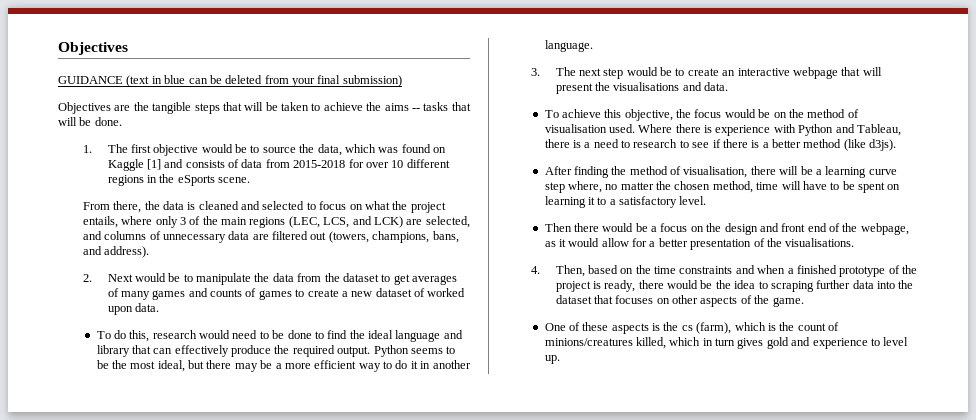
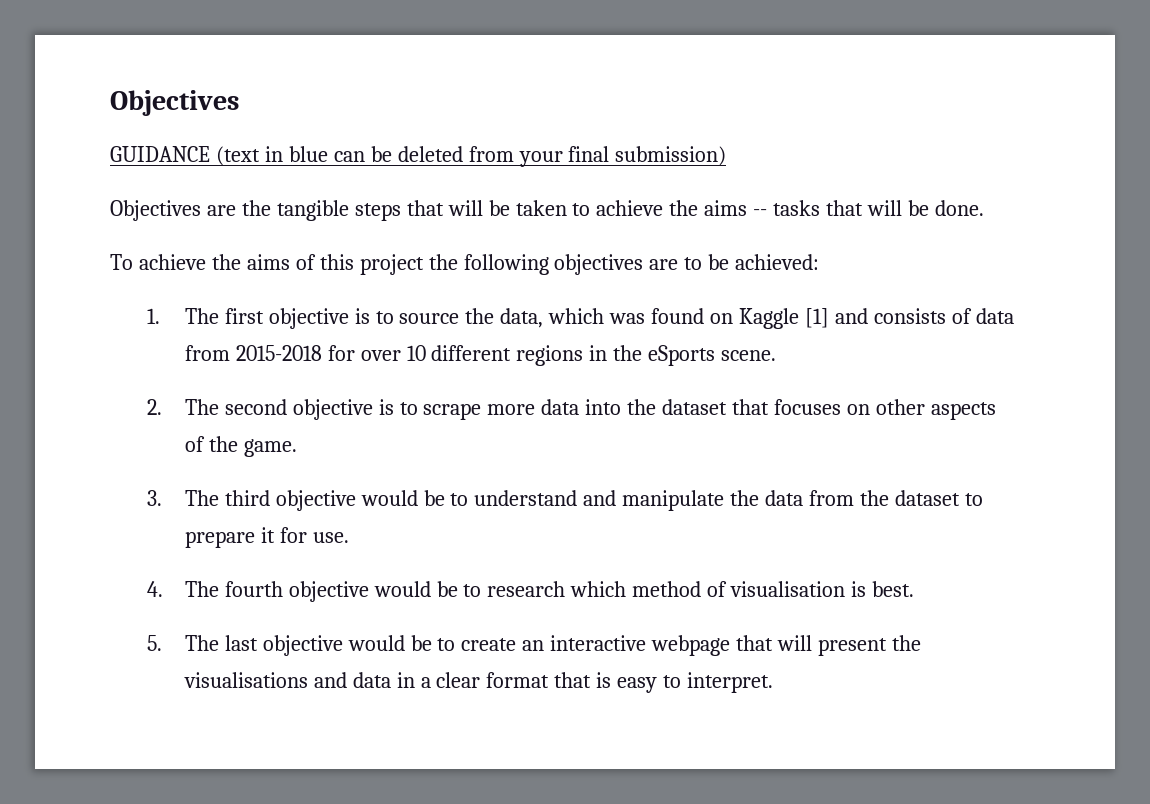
+ To achieve the aims of this project the following objectives are to be achieved:
- 1. The first objective would be to source the data, which was found on Kaggle [1] and consists of data from 2015-2018 for over 10 different regions in the eSports scene.
+ 1. The first objective is to source the data, which was found on Kaggle [1] and consists of data from 2015-2018 for over 10 different regions in the eSports scene.
- From there, the data is cleaned and selected to focus on what the project entails, where only 3 of the main regions (LEC, LCS, and LCK) are selected, and columns of unnecessary data are filtered out (towers, champions, bans, and address).
- 2. Next would be to manipulate the data from the dataset to get averages of many games and counts of games to create a new dataset of worked upon data.
- To do this, research would need to be done to find the ideal language and library that can effectively produce the required output. Python seems to be the most ideal, but there may be a more efficient way to do it in another language.
- 3. The next step would be to create an interactive webpage that will present the visualisations and data.
- To achieve this objective, the focus would be on the method of visualisation used. Where there is experience with Python and Tableau, there is a need to research to see if there is a better method (like d3js).
- After finding the method of visualisation, there will be a learning curve step where, no matter the chosen method, time will have to be spent on learning it to a satisfactory level.
- Then there would be a focus on the design and front end of the webpage, as it would allow for a better presentation of the visualisations.
- 4. Then, based on the time constraints and when a finished prototype of the project is ready, there would be the idea to scraping further data into the dataset that focuses on other aspects of the game.
- One of these aspects is the cs (farm), which is the count of minions/creatures killed, which in turn gives gold and experience to level up.
+ 2. The second objective is to scrape more data into the dataset that focuses on other aspects of the game.
+ 3. The third objective would be to understand and manipulate the data from the dataset to prepare it for use.
+ 4. The fourth objective would be to research which method of visualisation is best.
+ 5. The last objective would be to create an interactive webpage that will present the visualisations and data in a clear format that is easy to interpret.

